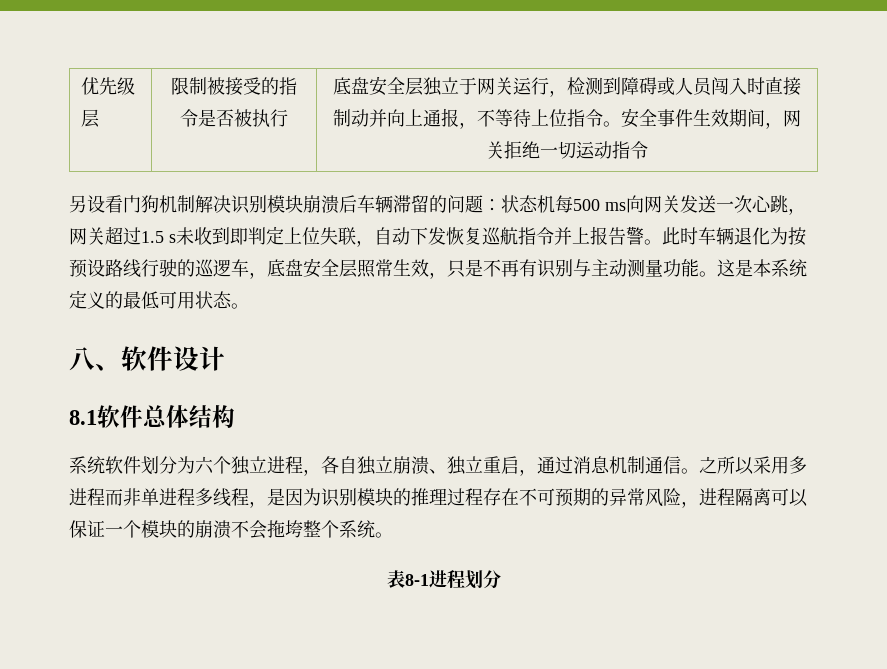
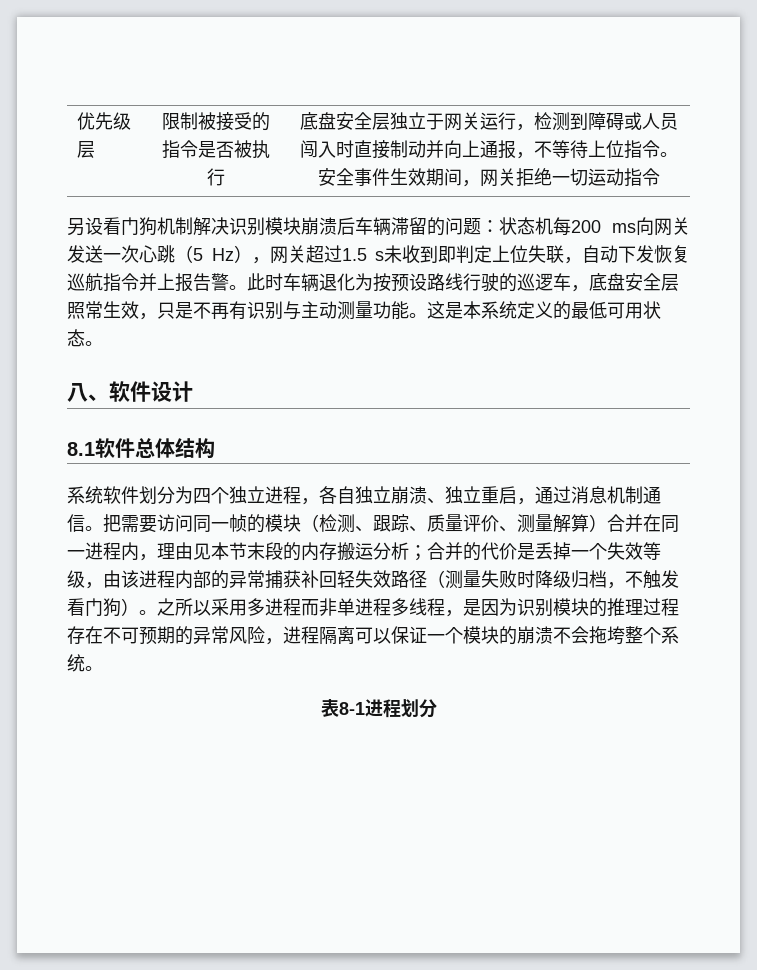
- 另设看门狗机制解决识别模块崩溃后车辆滞留的问题：状态机每500 ms向网关发送一次心跳，网关超过1.5 s未收到即判定上位失联，自动下发恢复巡航指令并上报告警。
+ 另设看门狗机制解决识别模块崩溃后车辆滞留的问题：状态机每200 ms向网关发送一次心跳（5 Hz），网关超过1.5 s未收到即判定上位失联，自动下发恢复巡航指令并上报告警。
- 系统软件划分为六个独立进程，各自独立崩溃、独立重启，通过消息机制通信。
+ 系统软件划分为四个独立进程，各自独立崩溃、独立重启，通过消息机制通信。
+ 把需要访问同一帧的模块（检测、跟踪、质量评价、测量解算）合并在同一进程内，理由见本节末段的内存搬运分析；合并的代价是丢掉一个失效等级，由该进程内部的异常捕获补回轻失效路径（测量失败时降级归档，不触发看门狗）。

